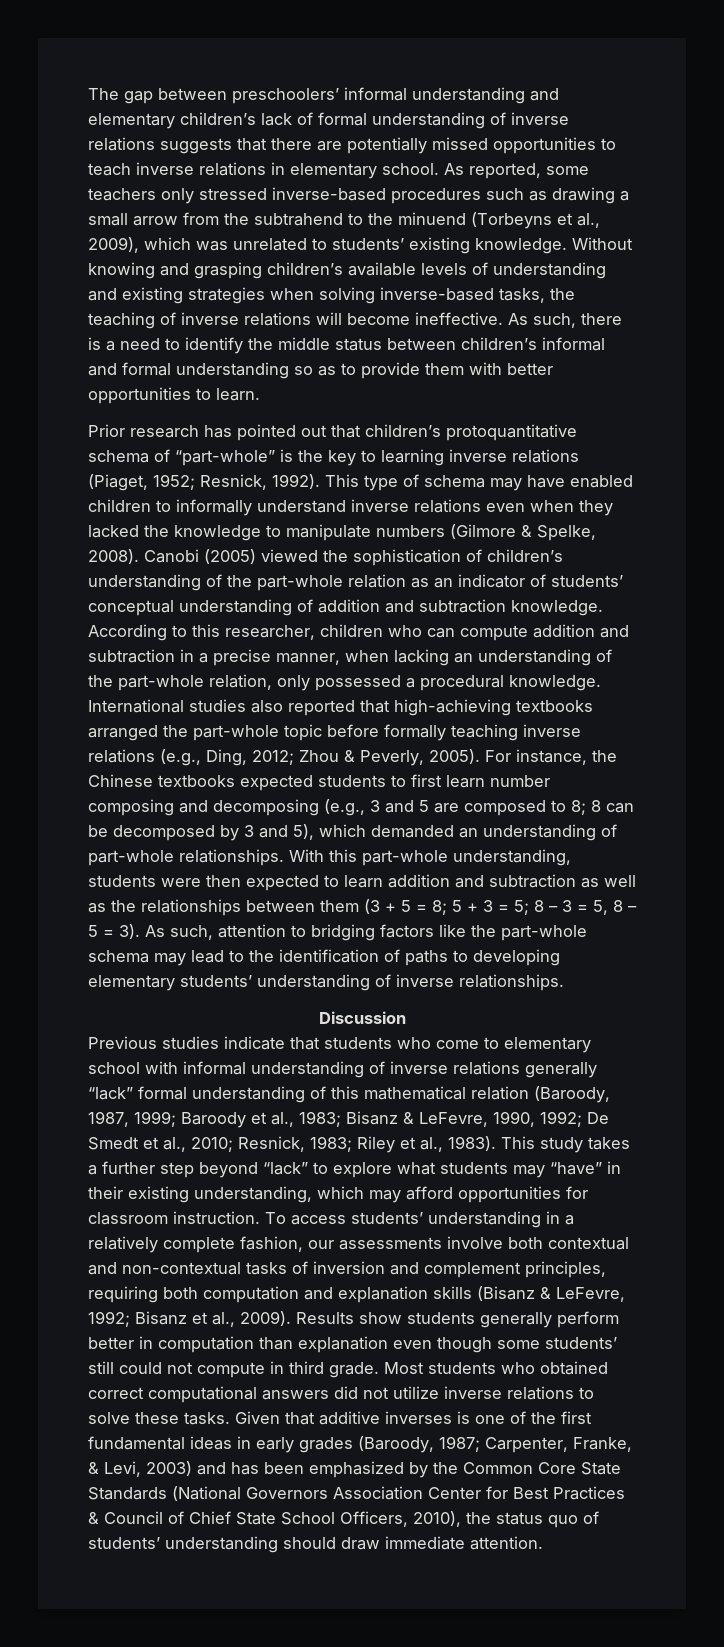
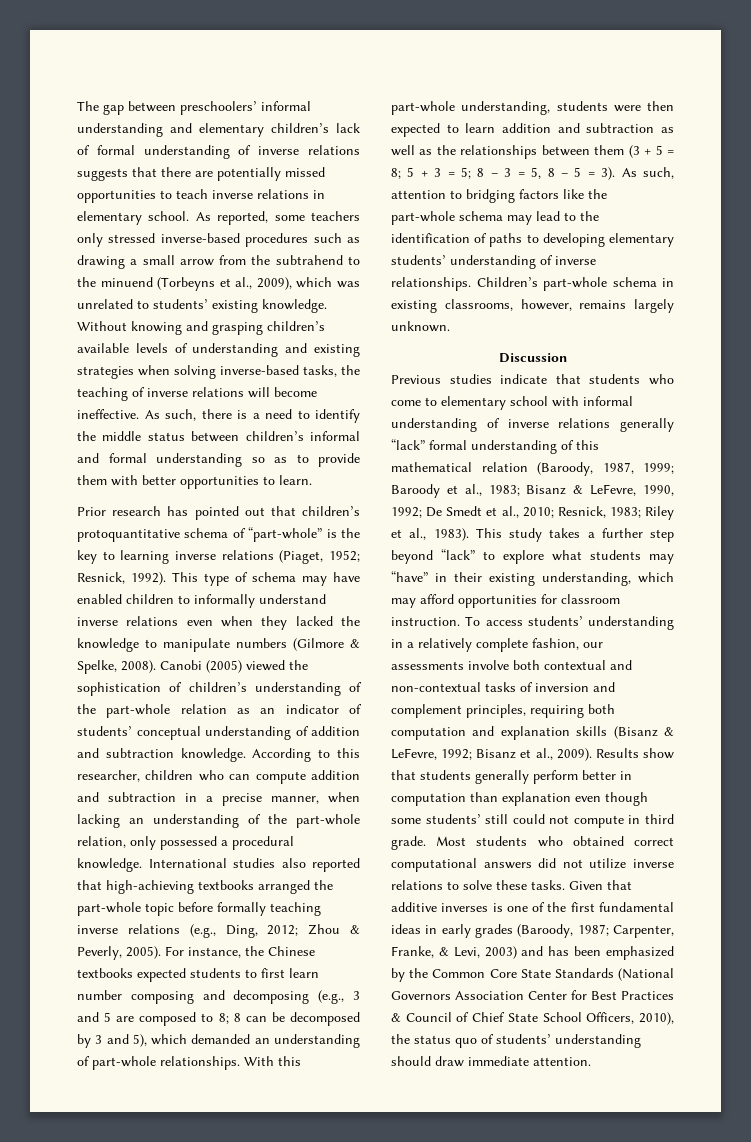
+ Children’s part-whole schema in existing classrooms, however, remains largely unknown.
- Results show students generally perform better in computation than explanation even though some students’ still could not compute in third grade.
+ Results show that students generally perform better in computation than explanation even though some students’ still could not compute in third grade.

